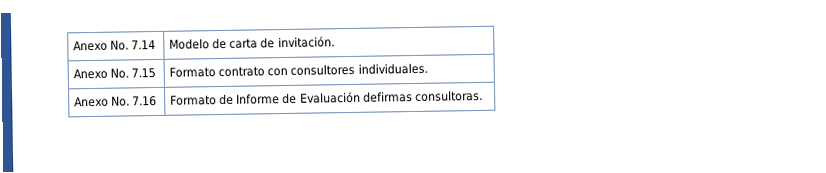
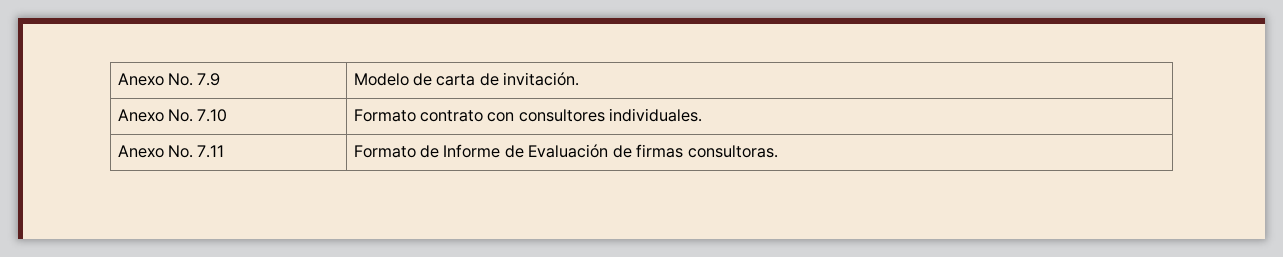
- Anexo No. 7.14 | Modelo de carta de invitación.
+ Anexo No. 7.9 | Modelo de carta de invitación.
- Anexo No. 7.15 | Formato contrato con consultores individuales.
+ Anexo No. 7.10 | Formato contrato con consultores individuales.
- Anexo No. 7.16 | Formato de Informe de Evaluación defirmas consultoras.
+ Anexo No. 7.11 | Formato de Informe de Evaluación de firmas consultoras.

